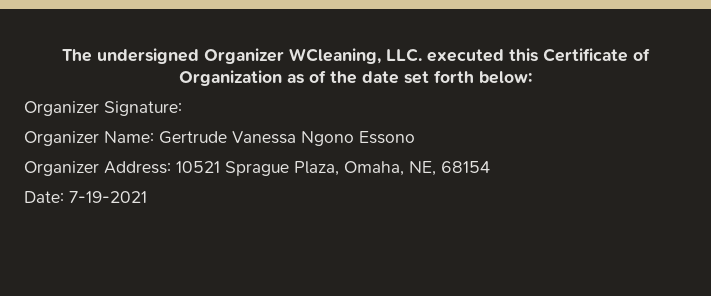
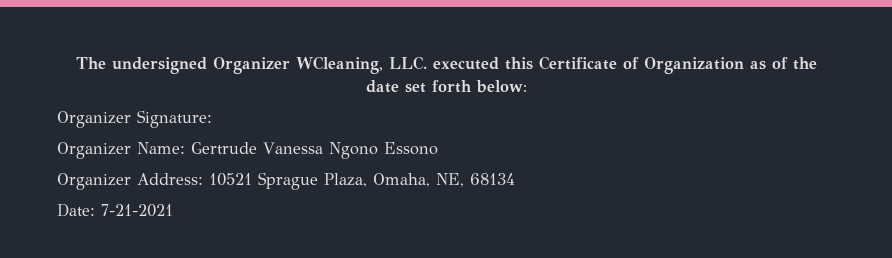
- Organizer Address: 10521 Sprague Plaza, Omaha, NE, 68154
+ Organizer Address: 10521 Sprague Plaza, Omaha, NE, 68134
- Date: 7-19-2021
+ Date: 7-21-2021

